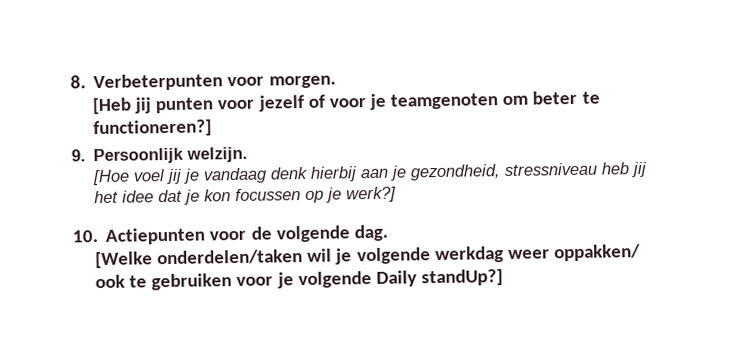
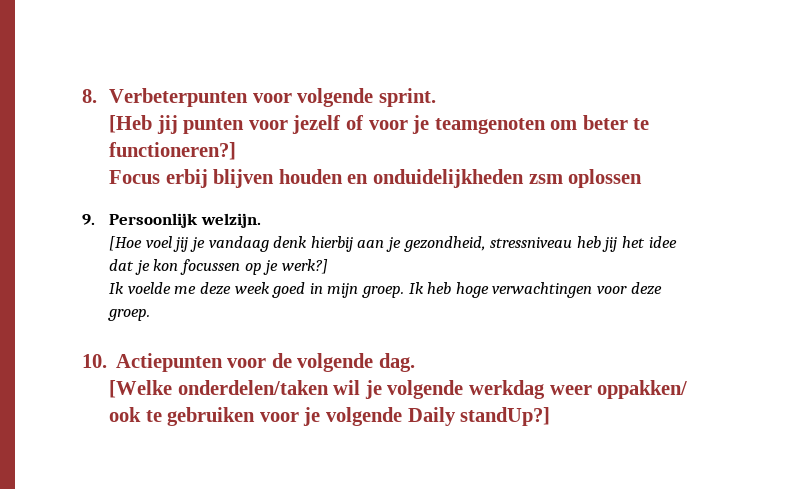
- 8. Verbeterpunten voor morgen.
+ 8. Verbeterpunten voor volgende sprint.
+ Focus erbij blijven houden en onduidelijkheden zsm oplossen
+ Ik voelde me deze week goed in mijn groep. Ik heb hoge verwachtingen voor deze groep.

